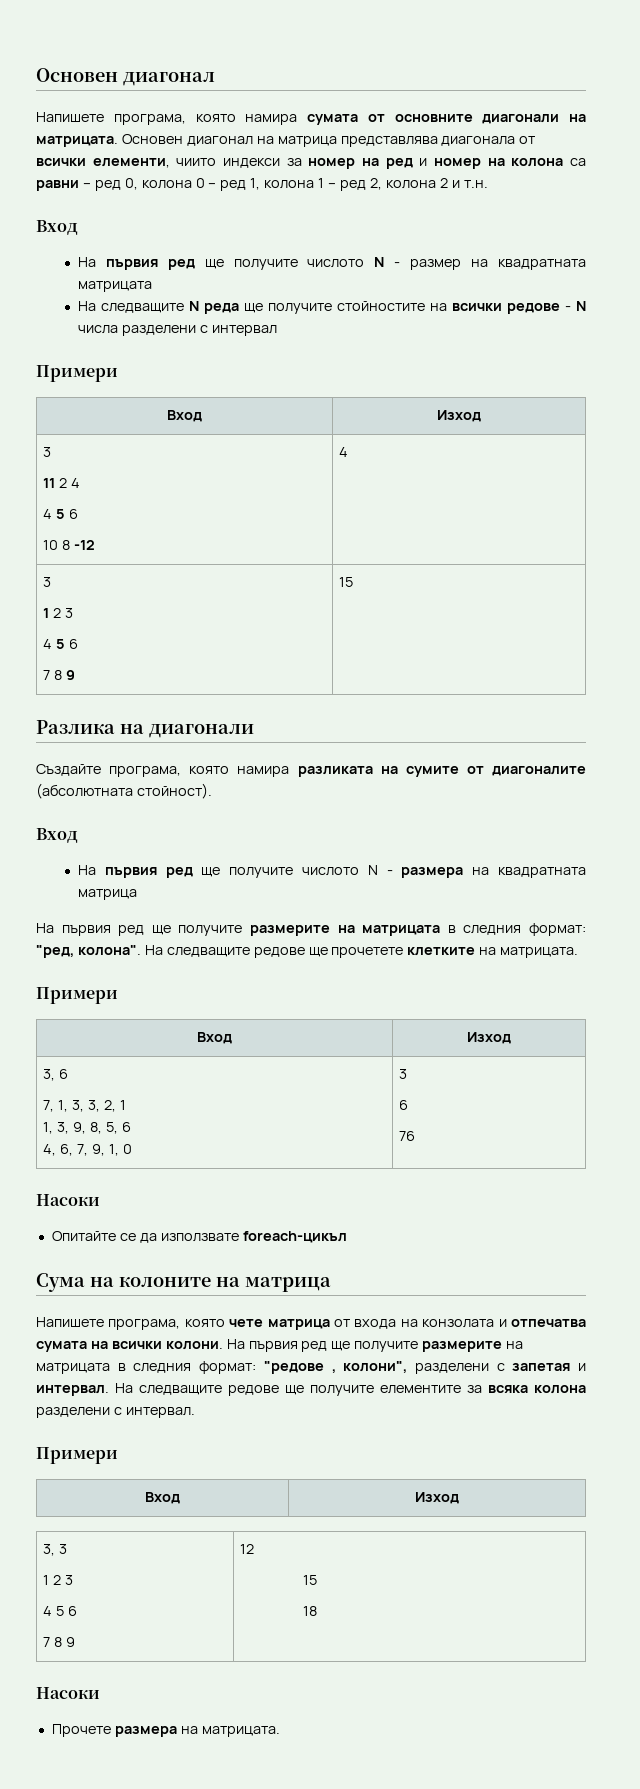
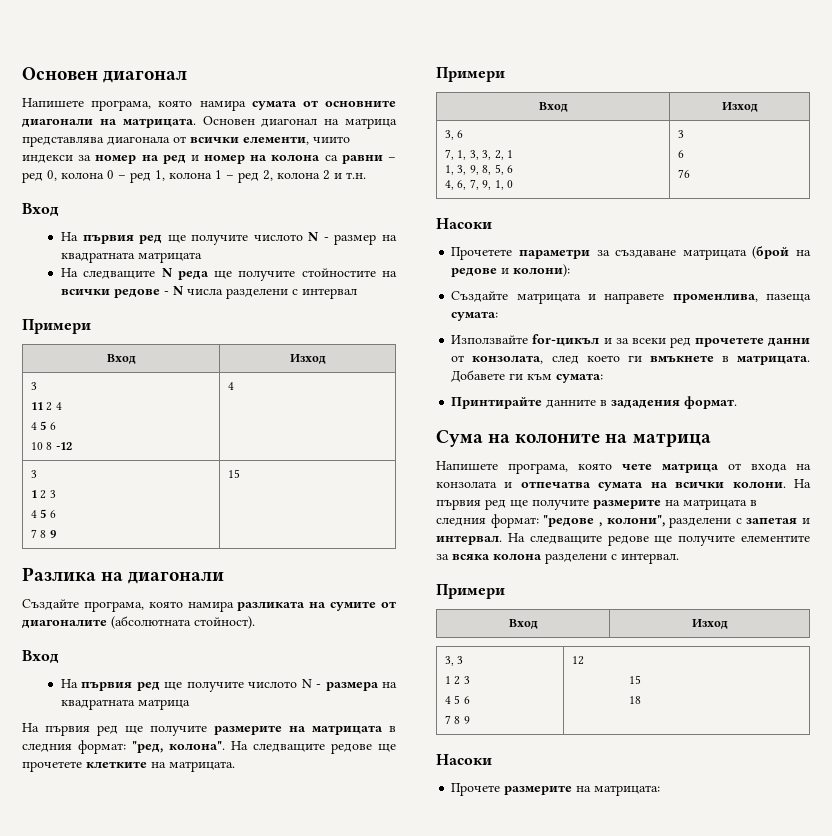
- Опитайте се да използвате foreach-цикъл
+ Прочетете параметри за създаване матрицата (брой на редове и колони):
+ Създайте матрицата и направете променлива, пазеща сумата:
+ Използвайте for-цикъл и за всеки ред прочетете данни от конзолата, след което ги вмъкнете в матрицата. Добавете ги към сумата:
+ Принтирайте данните в зададения формат.
- Прочете размера на матрицата.
+ Прочете размерите на матрицата:

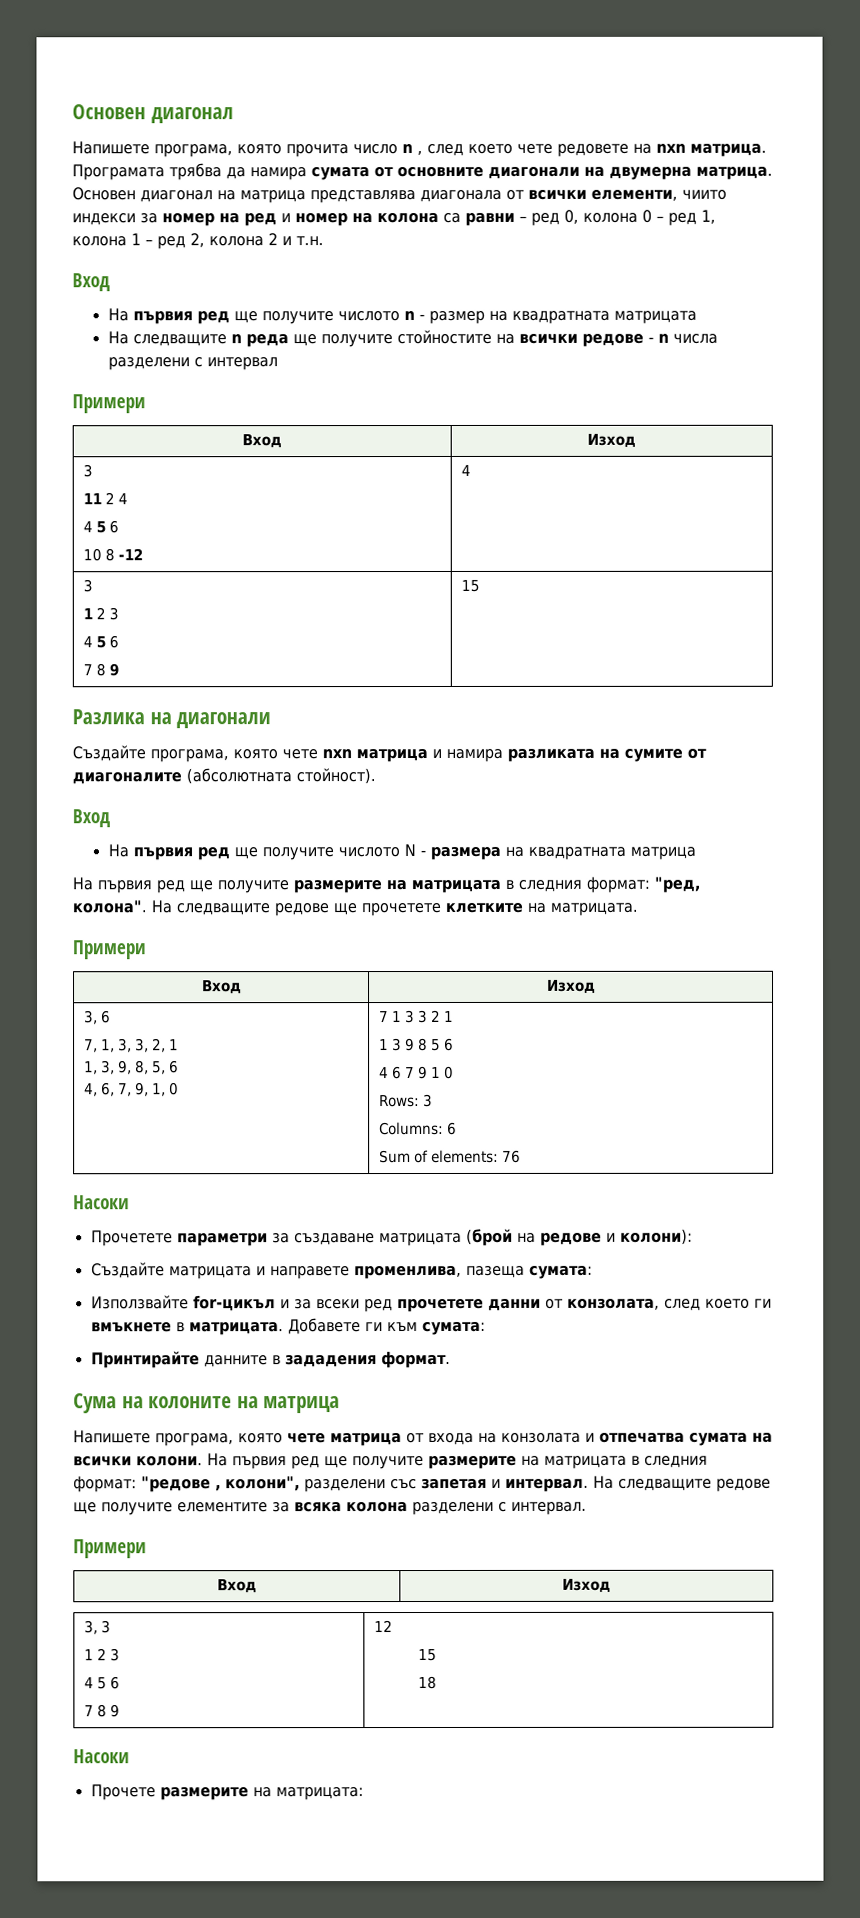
- Напишете програма, която намира сумата от основните диагонали на матрицата.
+ Напишете програма, която прочита число n , след което чете редовете на nxn матрица. Програмата трябва да намира сумата от основните диагонали на двумерна матрица.
- На първия ред ще получите числото N - размер на квадратната матрицата
+ На първия ред ще получите числото n - размер на квадратната матрицата
- На следващите N реда ще получите стойностите на всички редове - N числа разделени с интервал
+ На следващите n реда ще получите стойностите на всички редове - n числа разделени с интервал
- Създайте програма, която намира разликата на сумите от диагоналите (абсолютната стойност).
+ Създайте програма, която чете nxn матрица и намира разликата на сумите от диагоналите (абсолютната стойност).
- 4, 6, 7, 9, 1, 0 | 3
- 6
- 76
+ 4, 6, 7, 9, 1, 0 | 7 1 3 3 2 1
+ 1 3 9 8 5 6
+ 4 6 7 9 1 0
+ Rows: 3
+ Columns: 6
+ Sum of elements: 76
- На първия ред ще получите размерите на матрицата в следния формат: "редове , колони", разделени с запетая и интервал.
+ На първия ред ще получите размерите на матрицата в следния формат: "редове , колони", разделени със запетая и интервал.

